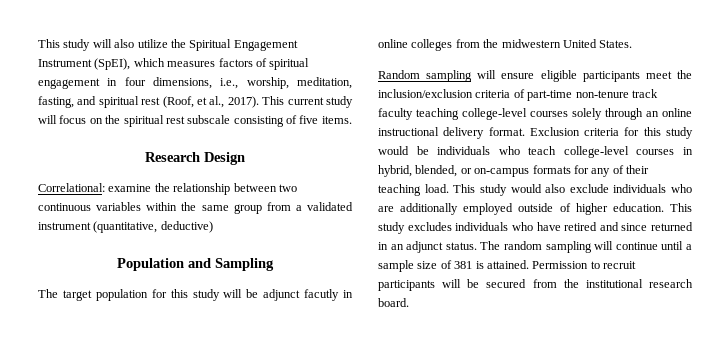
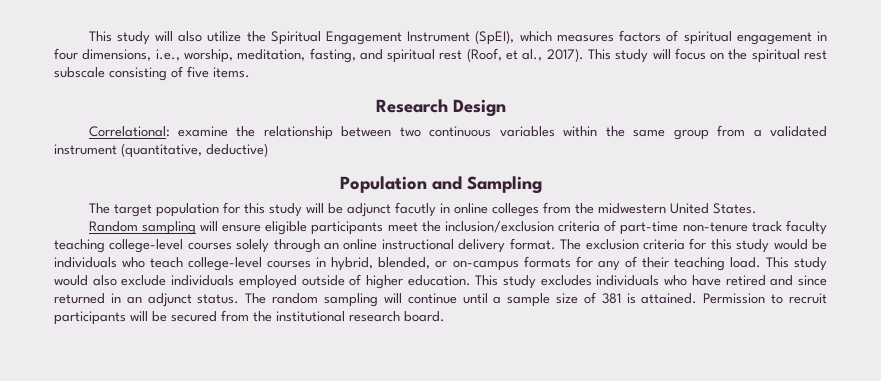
- This current study will focus on the spiritual rest subscale consisting of five items.
+ This study will focus on the spiritual rest subscale consisting of five items.
- Exclusion criteria for this study would be individuals who teach college-level courses in hybrid, blended, or on-campus formats for any of their teaching load.
+ The exclusion criteria for this study would be individuals who teach college-level courses in hybrid, blended, or on-campus formats for any of their teaching load.
- This study would also exclude individuals who are additionally employed outside of higher education.
+ This study would also exclude individuals employed outside of higher education.

